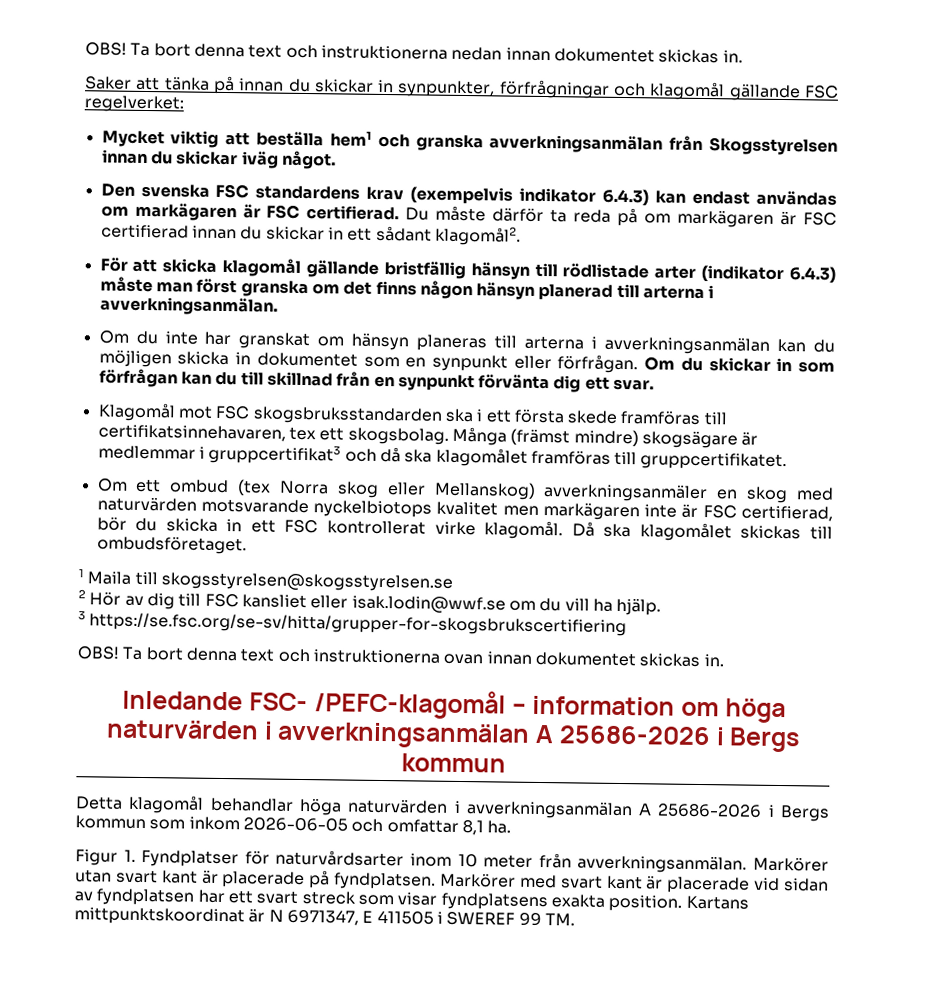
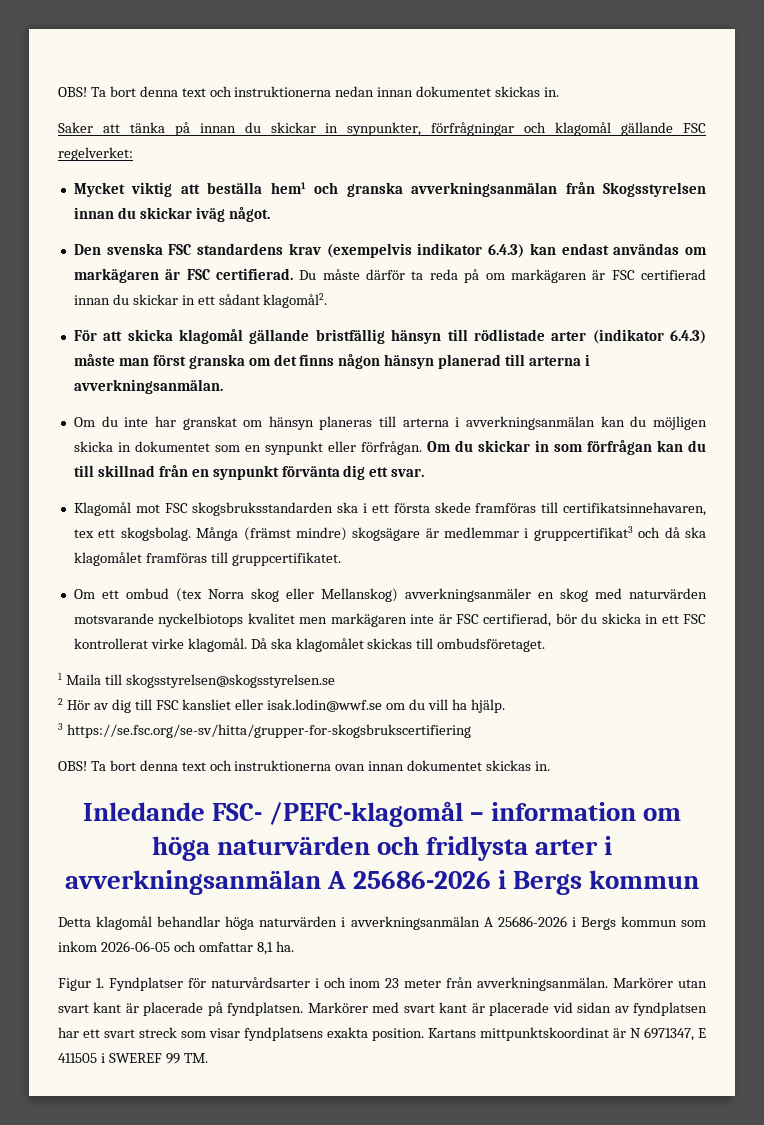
- Inledande FSC- /PEFC-klagomål – information om höga naturvärden i avverkningsanmälan A 25686-2026 i Bergs kommun
+ Inledande FSC- /PEFC-klagomål – information om höga naturvärden och fridlysta arter i avverkningsanmälan A 25686-2026 i Bergs kommun
- Figur 1. Fyndplatser för naturvårdsarter inom 10 meter från avverkningsanmälan.
+ Figur 1. Fyndplatser för naturvårdsarter i och inom 23 meter från avverkningsanmälan.

